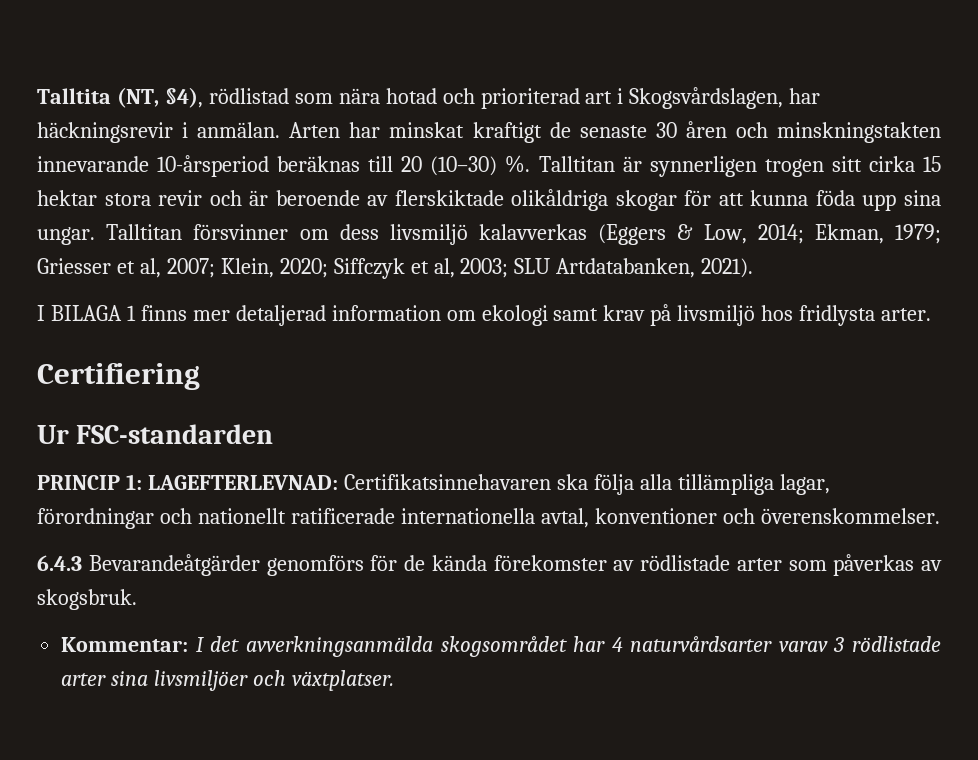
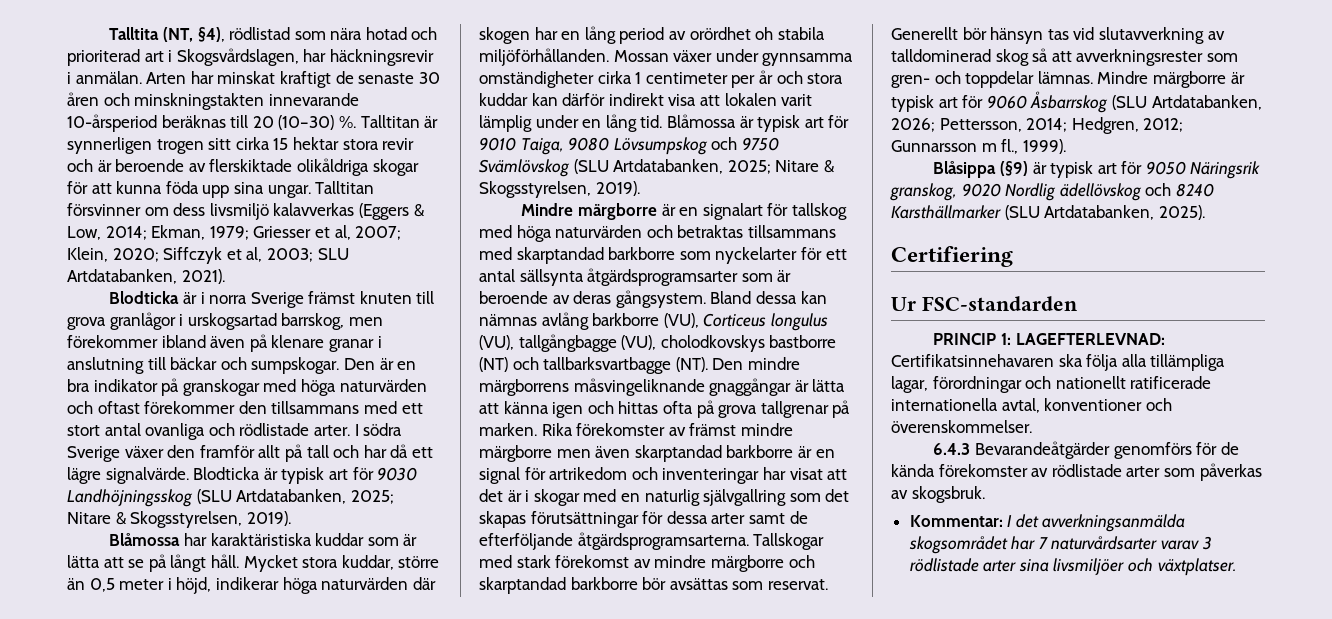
- I BILAGA 1 finns mer detaljerad information om ekologi samt krav på livsmiljö hos fridlysta arter.
+ Blodticka är i norra Sverige främst knuten till grova granlågor i urskogsartad barrskog, men förekommer ibland även på klenare granar i anslutning till bäckar och sumpskogar. Den är en bra indikator på granskogar med höga naturvärden och oftast förekommer den tillsammans med ett stort antal ovanliga och rödlistade arter. I södra Sverige växer den framför allt på tall och har då ett lägre signalvärde. Blodticka är typisk art för 9030 Landhöjningsskog (SLU Artdatabanken, 2025; Nitare & Skogsstyrelsen, 2019).
+ Blåmossa har karaktäristiska kuddar som är lätta att se på långt håll. Mycket stora kuddar, större än 0,5 meter i höjd, indikerar höga naturvärden där skogen har en lång period av orördhet oh stabila miljöförhållanden. Mossan växer under gynnsamma omständigheter cirka 1 centimeter per år och stora kuddar kan därför indirekt visa att lokalen varit lämplig under en lång tid. Blåmossa är typisk art för 9010 Taiga, 9080 Lövsumpskog och 9750 Svämlövskog (SLU Artdatabanken, 2025; Nitare & Skogsstyrelsen, 2019).
+ Mindre märgborre är en signalart för tallskog med höga naturvärden och betraktas tillsammans med skarptandad barkborre som nyckelarter för ett antal sällsynta åtgärdsprogramsarter som är beroende av deras gångsystem. Bland dessa kan nämnas avlång barkborre (VU), Corticeus longulus (VU), tallgångbagge (VU), cholodkovskys bastborre (NT) och tallbarksvartbagge (NT). Den mindre märgborrens måsvingeliknande gnaggångar är lätta att känna igen och hittas ofta på grova tallgrenar på marken. Rika förekomster av främst mindre märgborre men även skarptandad barkborre är en signal för artrikedom och inventeringar har visat att det är i skogar med en naturlig självgallring som det skapas förutsättningar för dessa arter samt de efterföljande åtgärdsprogramsarterna. Tallskogar med stark förekomst av mindre märgborre och skarptandad barkborre bör avsättas som reservat. Generellt bör hänsyn tas vid slutavverkning av talldominerad skog så att avverkningsrester som gren- och toppdelar lämnas. Mindre märgborre är typisk art för 9060 Åsbarrskog (SLU Artdatabanken, 2026; Pettersson, 2014; Hedgren, 2012; Gunnarsson m fl., 1999).
+ Blåsippa (§9) är typisk art för 9050 Näringsrik granskog, 9020 Nordlig ädellövskog och 8240 Karsthällmarker (SLU Artdatabanken, 2025).
- Kommentar: I det avverkningsanmälda skogsområdet har 4 naturvårdsarter varav 3 rödlistade arter sina livsmiljöer och växtplatser.
+ Kommentar: I det avverkningsanmälda skogsområdet har 7 naturvårdsarter varav 3 rödlistade arter sina livsmiljöer och växtplatser.

